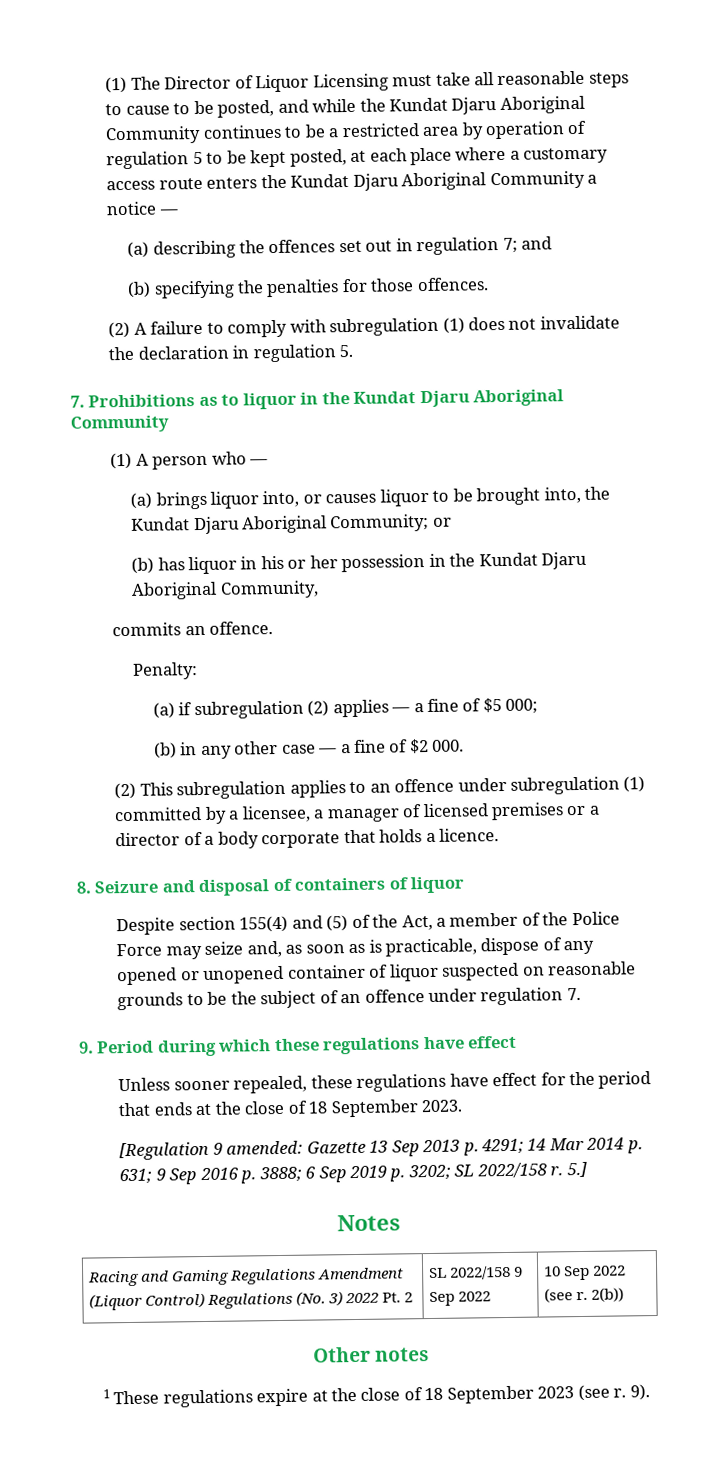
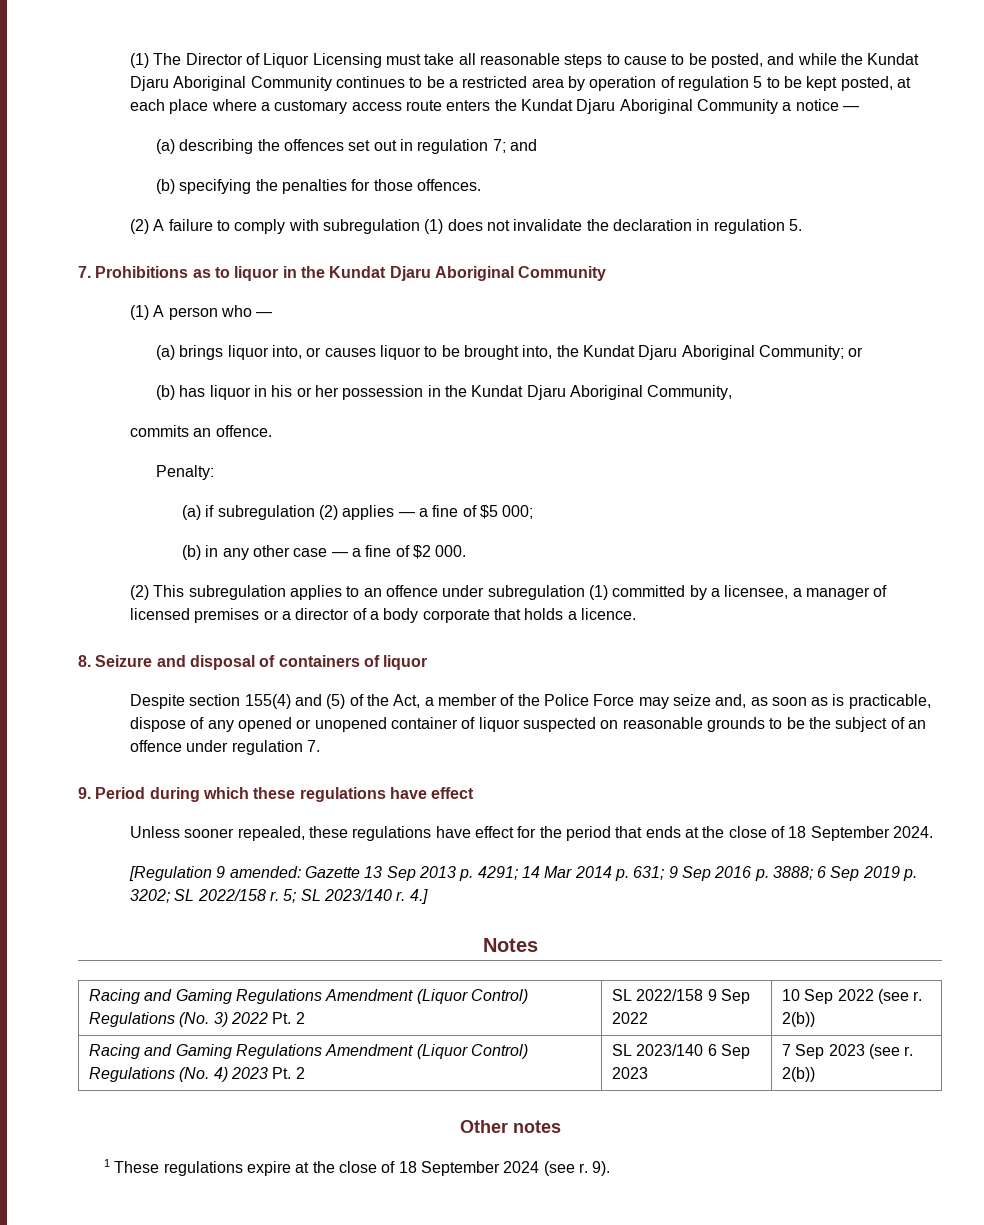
- Unless sooner repealed, these regulations have effect for the period that ends at the close of 18 September 2023.
+ Unless sooner repealed, these regulations have effect for the period that ends at the close of 18 September 2024.
- 5.]
+ 5; SL 2023/140 r. 4.]
+ Racing and Gaming Regulations Amendment (Liquor Control) Regulations (No. 4) 2023 Pt. 2 | SL 2023/140 6 Sep 2023 | 7 Sep 2023 (see r. 2(b))
- 1 These regulations expire at the close of 18 September 2023 (see r.
+ 1 These regulations expire at the close of 18 September 2024 (see r.

